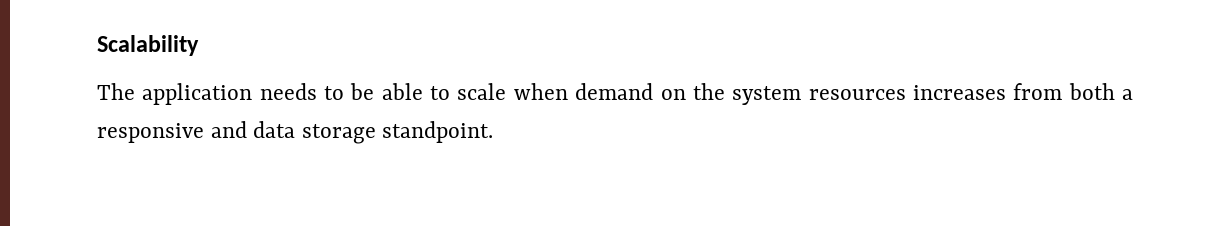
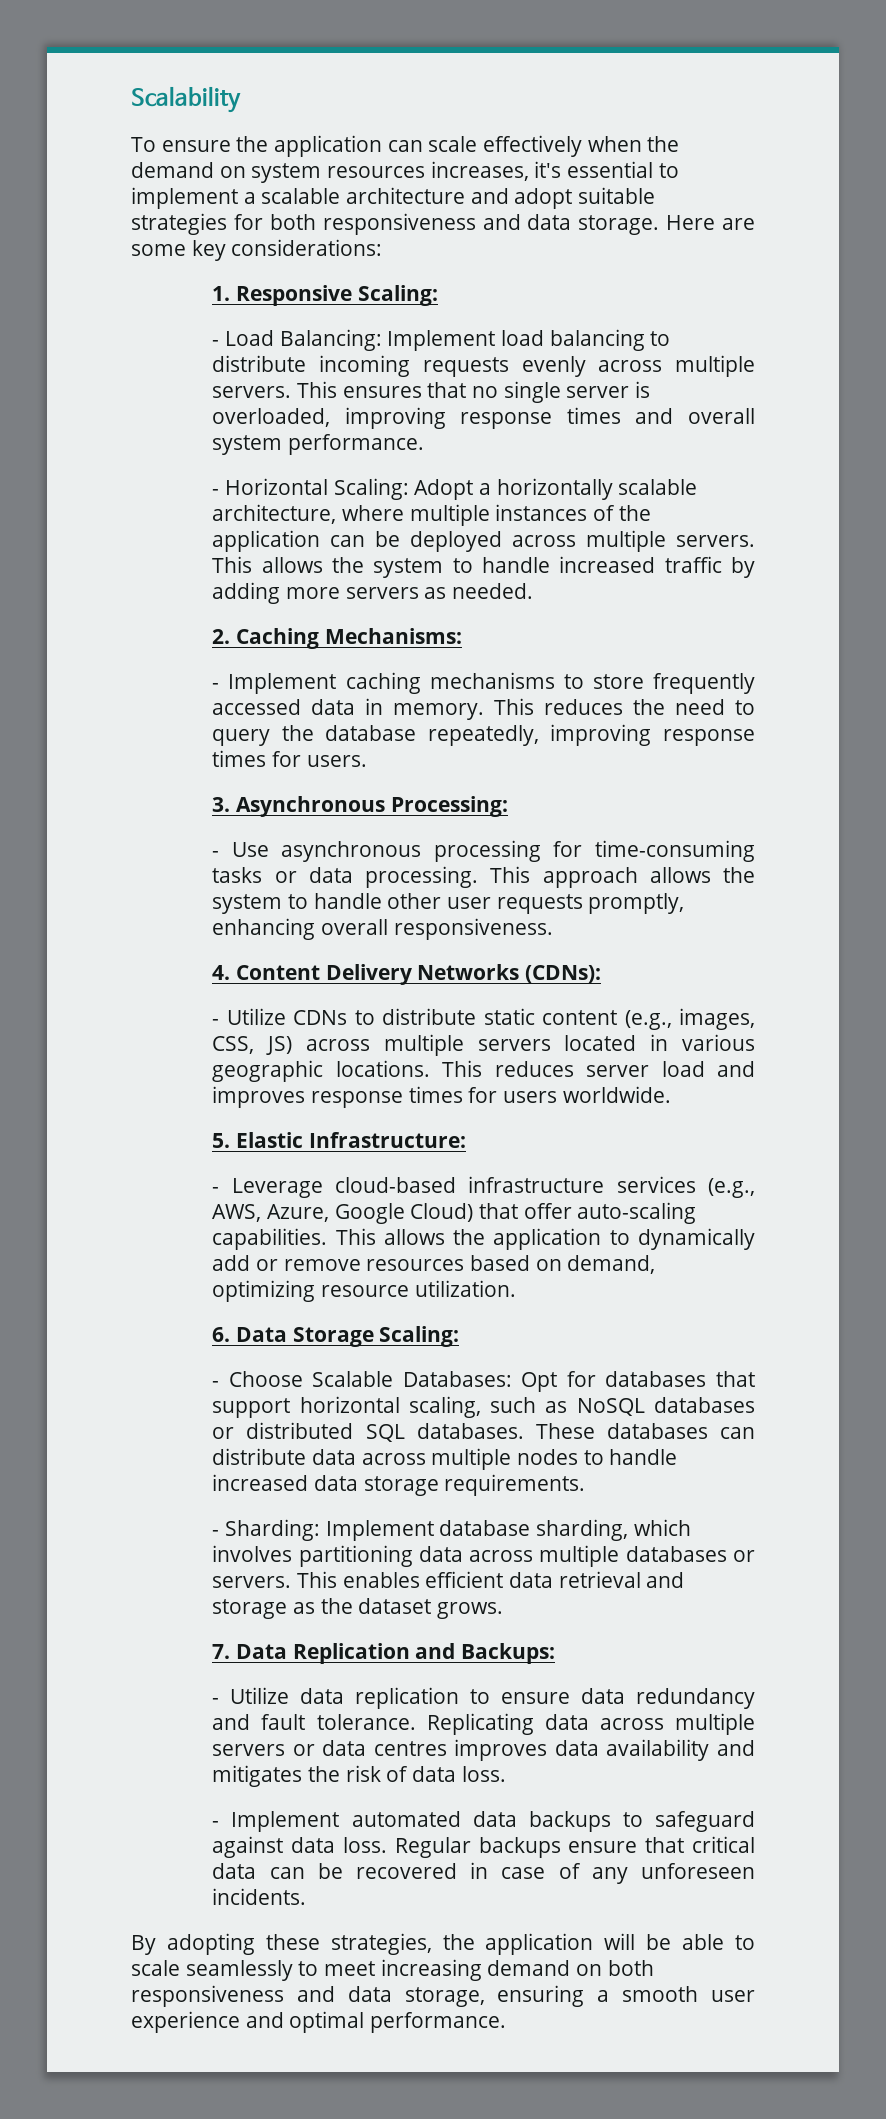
- The application needs to be able to scale when demand on the system resources increases from both a responsive and data storage standpoint.
+ To ensure the application can scale effectively when the demand on system resources increases, it's essential to implement a scalable architecture and adopt suitable strategies for both responsiveness and data storage. Here are some key considerations:
+ 1. Responsive Scaling:
+ - Load Balancing: Implement load balancing to distribute incoming requests evenly across multiple servers. This ensures that no single server is overloaded, improving response times and overall system performance.
+ - Horizontal Scaling: Adopt a horizontally scalable architecture, where multiple instances of the application can be deployed across multiple servers. This allows the system to handle increased traffic by adding more servers as needed.
+ 2. Caching Mechanisms:
+ - Implement caching mechanisms to store frequently accessed data in memory. This reduces the need to query the database repeatedly, improving response times for users.
+ 3. Asynchronous Processing:
+ - Use asynchronous processing for time-consuming tasks or data processing. This approach allows the system to handle other user requests promptly, enhancing overall responsiveness.
+ 4. Content Delivery Networks (CDNs):
+ - Utilize CDNs to distribute static content (e.g., images, CSS, JS) across multiple servers located in various geographic locations. This reduces server load and improves response times for users worldwide.
+ 5. Elastic Infrastructure:
+ - Leverage cloud-based infrastructure services (e.g., AWS, Azure, Google Cloud) that offer auto-scaling capabilities. This allows the application to dynamically add or remove resources based on demand, optimizing resource utilization.
+ 6. Data Storage Scaling:
+ - Choose Scalable Databases: Opt for databases that support horizontal scaling, such as NoSQL databases or distributed SQL databases. These databases can distribute data across multiple nodes to handle increased data storage requirements.
+ - Sharding: Implement database sharding, which involves partitioning data across multiple databases or servers. This enables efficient data retrieval and storage as the dataset grows.
+ 7. Data Replication and Backups:
+ - Utilize data replication to ensure data redundancy and fault tolerance. Replicating data across multiple servers or data centres improves data availability and mitigates the risk of data loss.
+ - Implement automated data backups to safeguard against data loss. Regular backups ensure that critical data can be recovered in case of any unforeseen incidents.
+ By adopting these strategies, the application will be able to scale seamlessly to meet increasing demand on both responsiveness and data storage, ensuring a smooth user experience and optimal performance.

